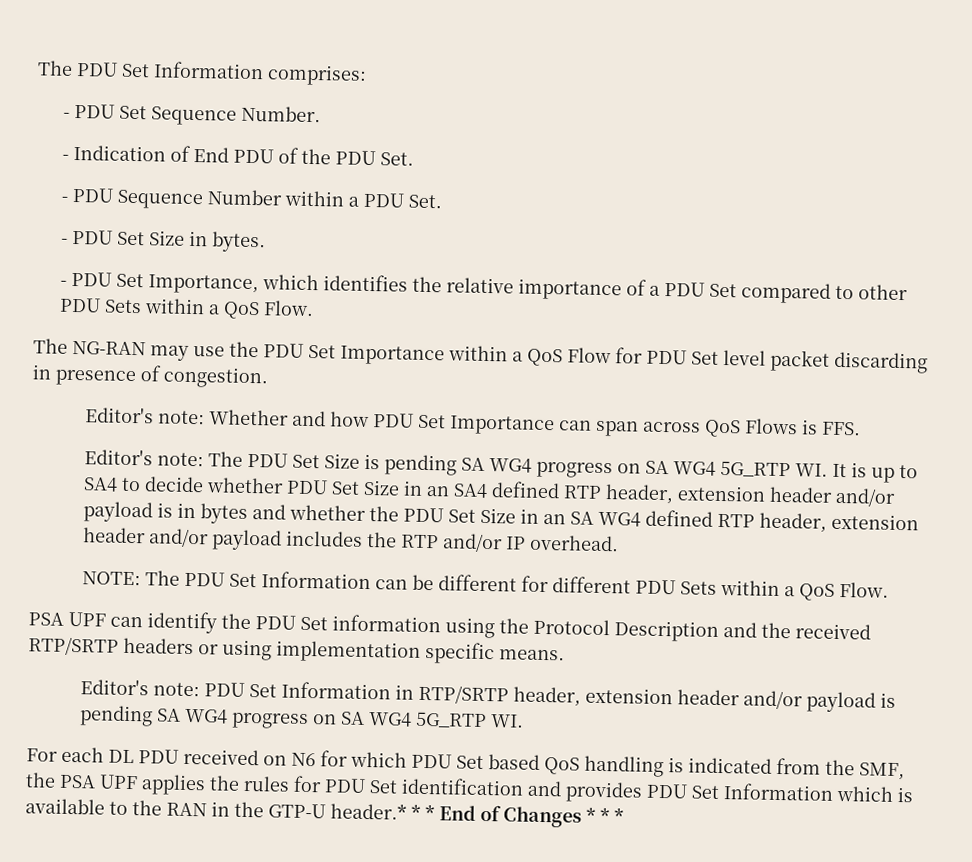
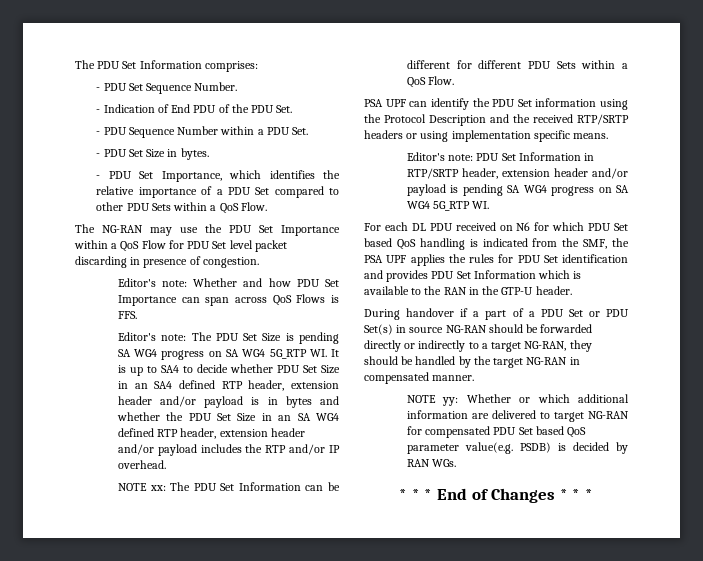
- NOTE: The PDU Set Information can be different for different PDU Sets within a QoS Flow.
+ NOTE xx: The PDU Set Information can be different for different PDU Sets within a QoS Flow.
- For each DL PDU received on N6 for which PDU Set based QoS handling is indicated from the SMF, the PSA UPF applies the rules for PDU Set identification and provides PDU Set Information which is available to the RAN in the GTP-U header.* * * End of Changes * * *
+ For each DL PDU received on N6 for which PDU Set based QoS handling is indicated from the SMF, the PSA UPF applies the rules for PDU Set identification and provides PDU Set Information which is available to the RAN in the GTP-U header.
+ During handover if a part of a PDU Set or PDU Set(s) in source NG-RAN should be forwarded directly or indirectly to a target NG-RAN, they should be handled by the target NG-RAN in compensated manner.
+ NOTE yy: Whether or which additional information are delivered to target NG-RAN for compensated PDU Set based QoS parameter value(e.g. PSDB) is decided by RAN WGs.
+ * * * End of Changes * * *

